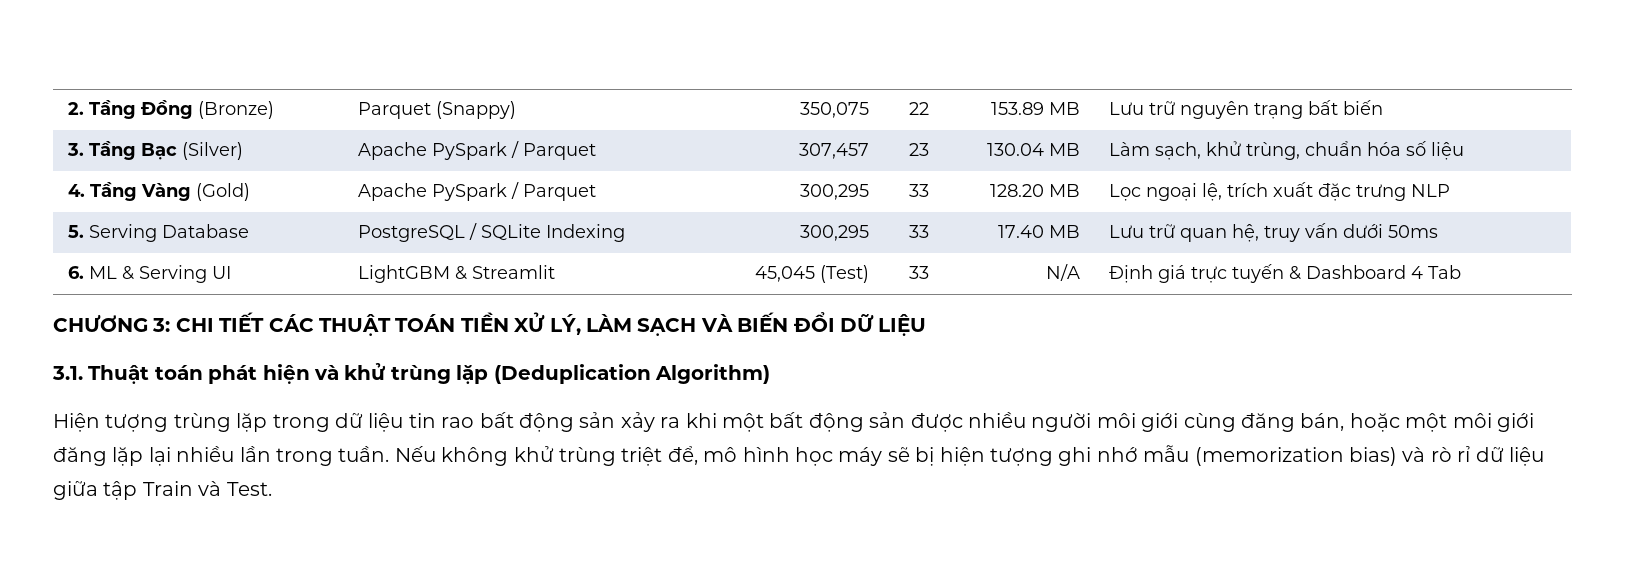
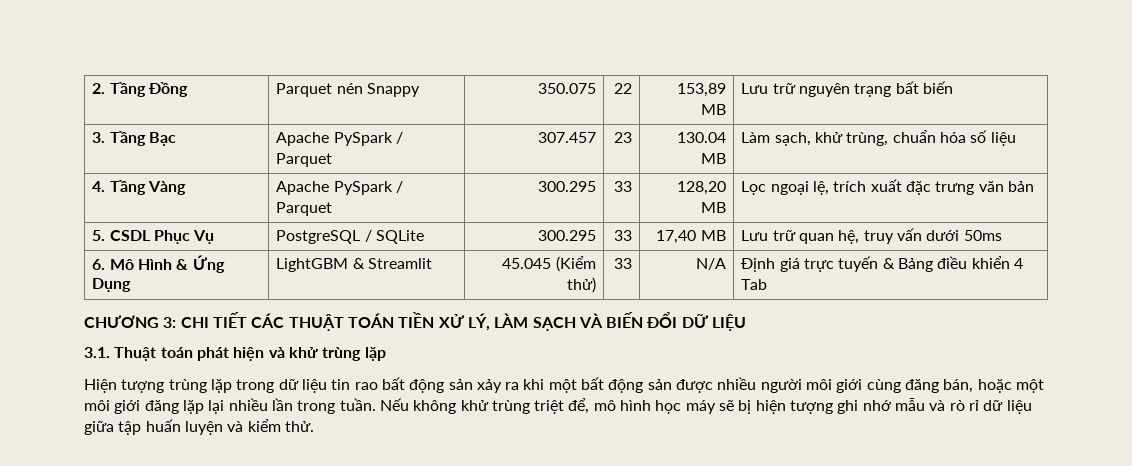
- 2. Tầng Đồng (Bronze) | Parquet (Snappy) | 350,075 | 22 | 153.89 MB | Lưu trữ nguyên trạng bất biến
+ 2. Tầng Đồng | Parquet nén Snappy | 350.075 | 22 | 153,89 MB | Lưu trữ nguyên trạng bất biến
- 3. Tầng Bạc (Silver) | Apache PySpark / Parquet | 307,457 | 23 | 130.04 MB | Làm sạch, khử trùng, chuẩn hóa số liệu
+ 3. Tầng Bạc | Apache PySpark / Parquet | 307.457 | 23 | 130.04 MB | Làm sạch, khử trùng, chuẩn hóa số liệu
- 4. Tầng Vàng (Gold) | Apache PySpark / Parquet | 300,295 | 33 | 128.20 MB | Lọc ngoại lệ, trích xuất đặc trưng NLP
+ 4. Tầng Vàng | Apache PySpark / Parquet | 300.295 | 33 | 128,20 MB | Lọc ngoại lệ, trích xuất đặc trưng văn bản
- 5. Serving Database | PostgreSQL / SQLite Indexing | 300,295 | 33 | 17.40 MB | Lưu trữ quan hệ, truy vấn dưới 50ms
+ 5. CSDL Phục Vụ | PostgreSQL / SQLite | 300.295 | 33 | 17,40 MB | Lưu trữ quan hệ, truy vấn dưới 50ms
- 6. ML & Serving UI | LightGBM & Streamlit | 45,045 (Test) | 33 | N/A | Định giá trực tuyến & Dashboard 4 Tab
+ 6. Mô Hình & Ứng Dụng | LightGBM & Streamlit | 45.045 (Kiểm thử) | 33 | N/A | Định giá trực tuyến & Bảng điều khiển 4 Tab
- 3.1. Thuật toán phát hiện và khử trùng lặp (Deduplication Algorithm)
+ 3.1. Thuật toán phát hiện và khử trùng lặp
- Nếu không khử trùng triệt để, mô hình học máy sẽ bị hiện tượng ghi nhớ mẫu (memorization bias) và rò rỉ dữ liệu giữa tập Train và Test.
+ Nếu không khử trùng triệt để, mô hình học máy sẽ bị hiện tượng ghi nhớ mẫu và rò rỉ dữ liệu giữa tập huấn luyện và kiểm thử.

